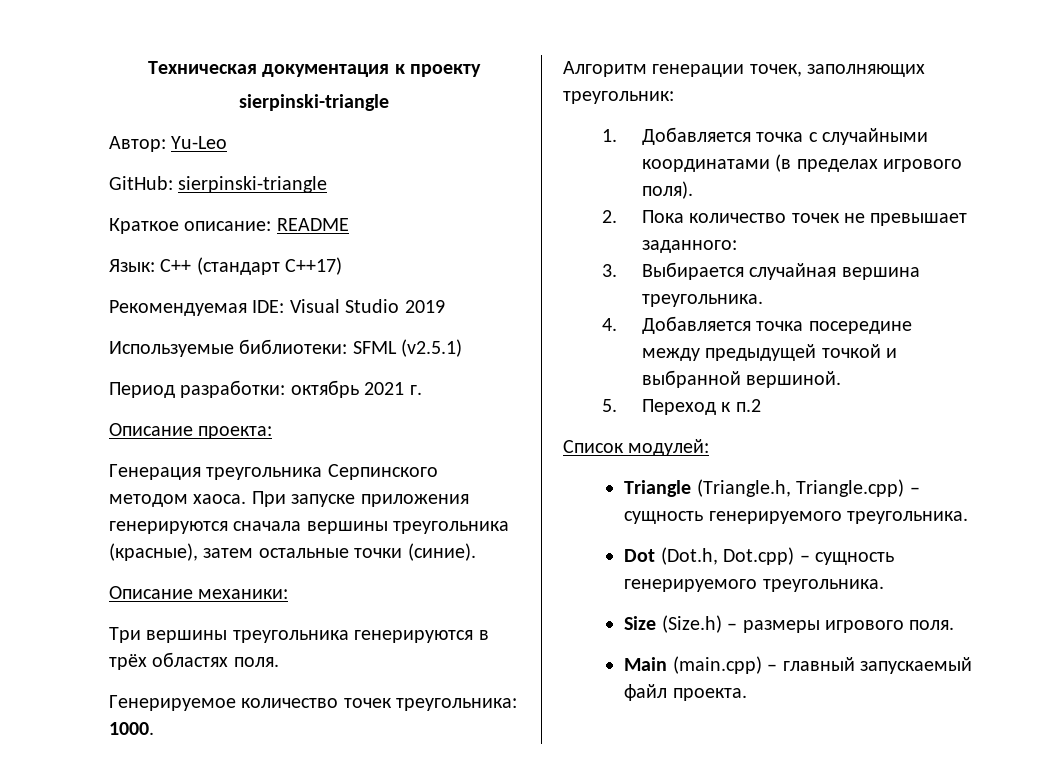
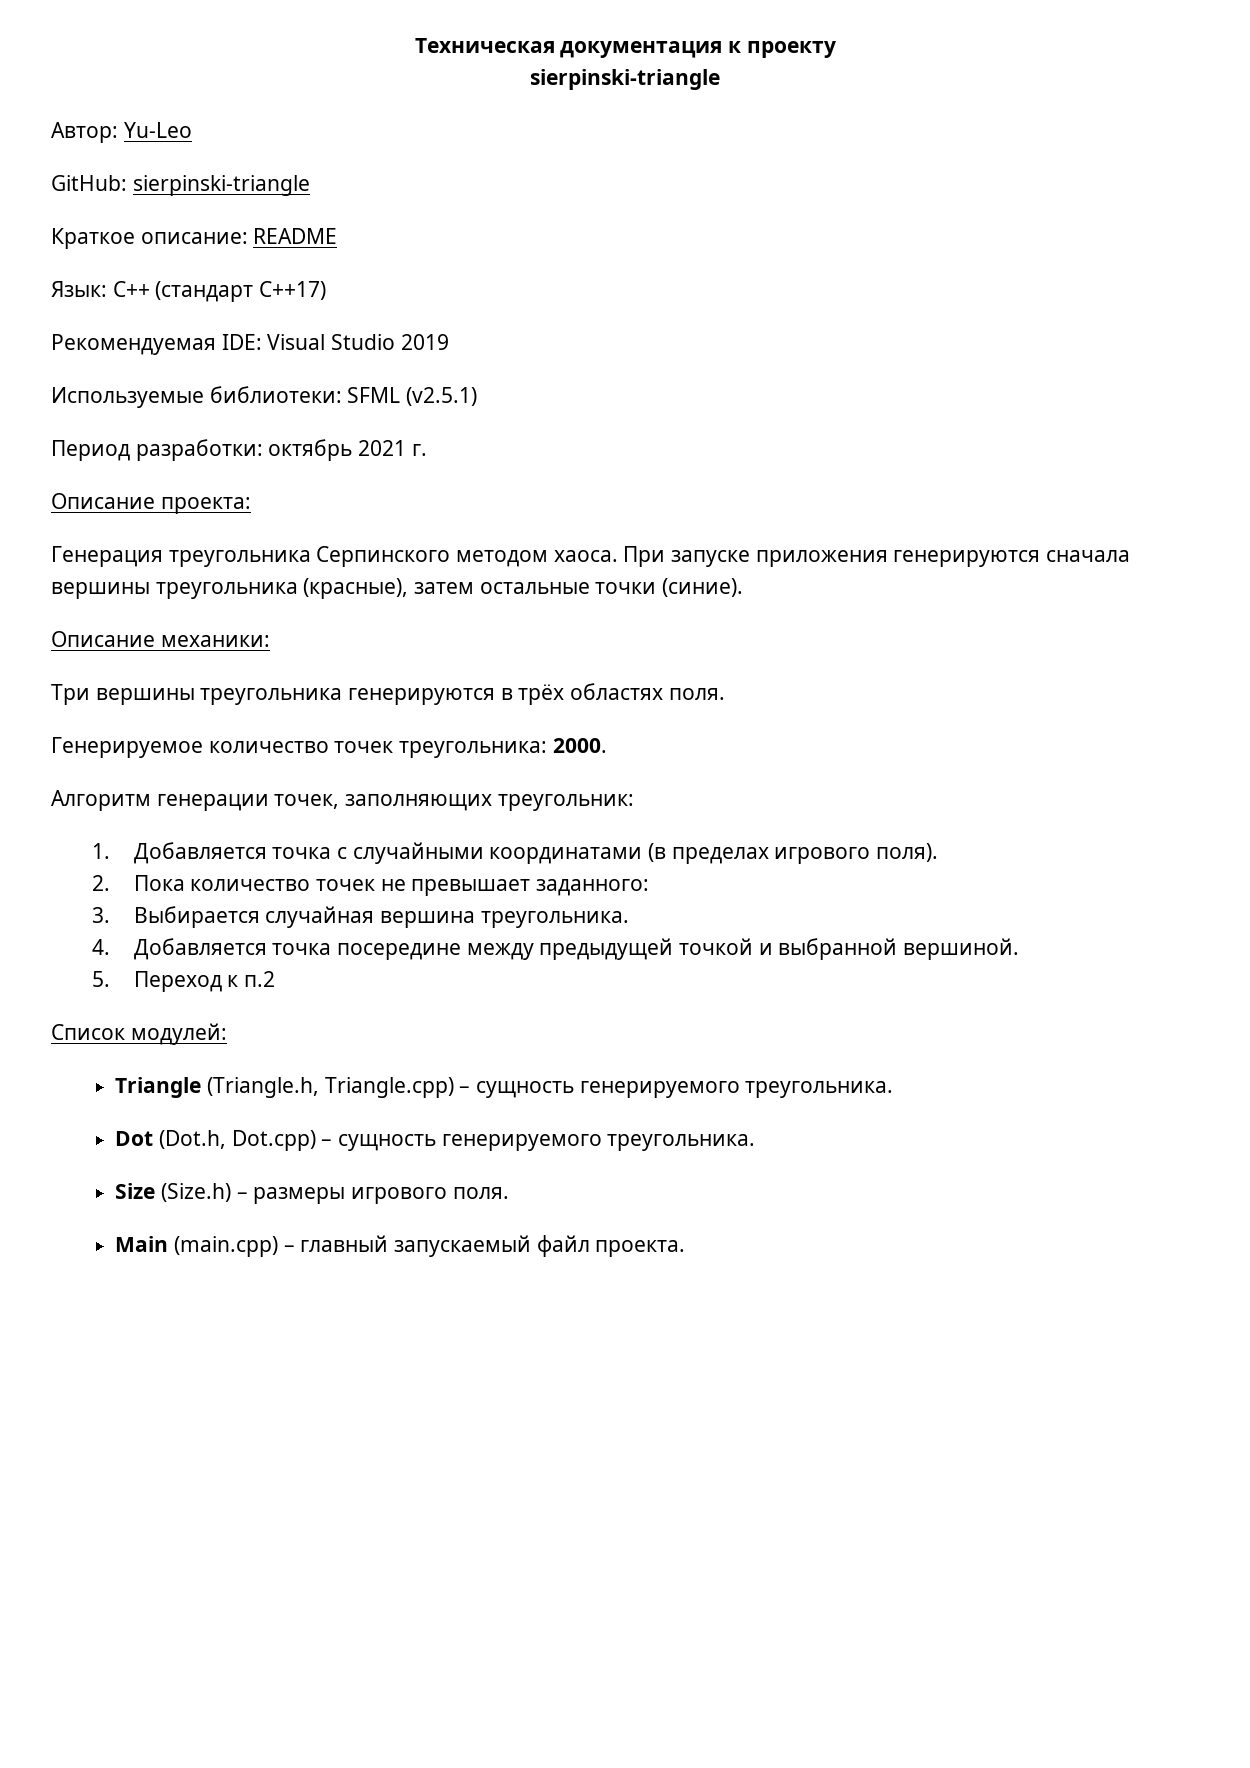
- Генерируемое количество точек треугольника: 1000.
+ Генерируемое количество точек треугольника: 2000.

